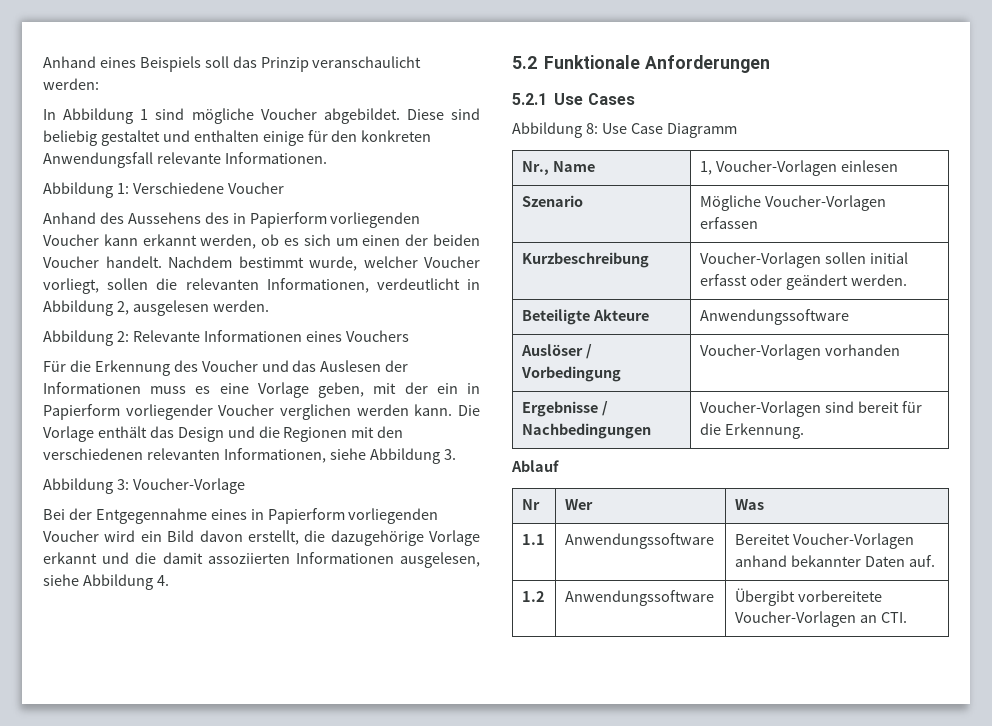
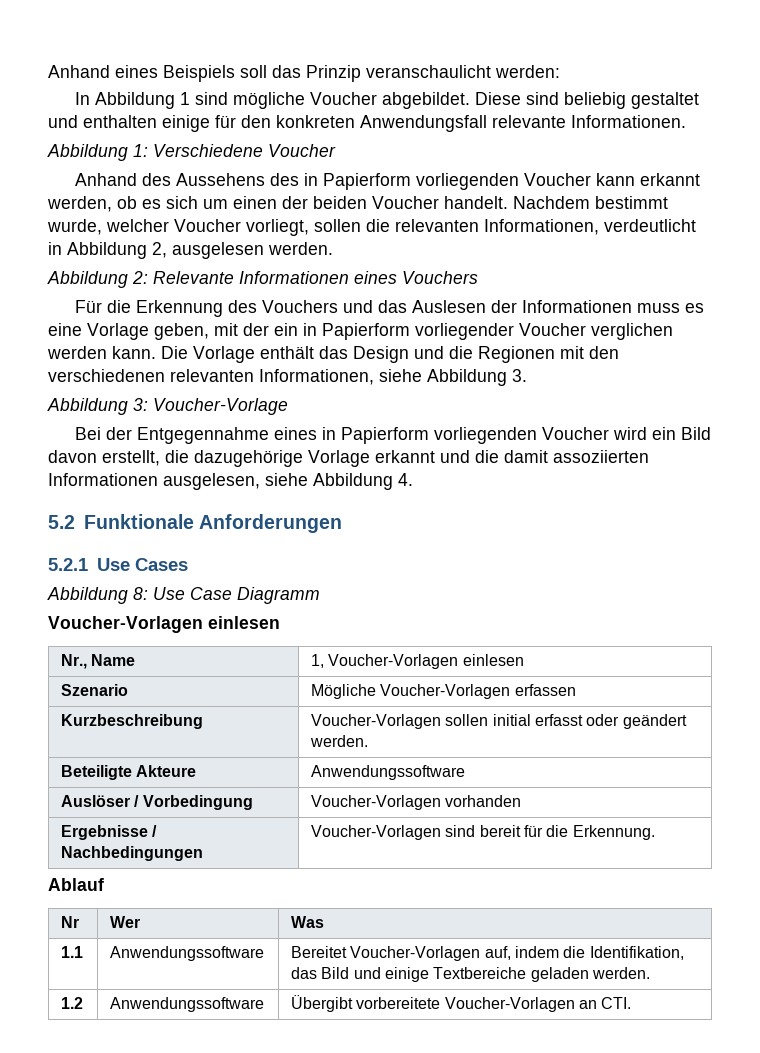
- Für die Erkennung des Voucher und das Auslesen der Informationen muss es eine Vorlage geben, mit der ein in Papierform vorliegender Voucher verglichen werden kann.
+ Für die Erkennung des Vouchers und das Auslesen der Informationen muss es eine Vorlage geben, mit der ein in Papierform vorliegender Voucher verglichen werden kann.
  Abbildung 8: Use Case Diagramm
+ Voucher-Vorlagen einlesen
- 1.1 | Anwendungssoftware | Bereitet Voucher-Vorlagen anhand bekannter Daten auf.
+ 1.1 | Anwendungssoftware | Bereitet Voucher-Vorlagen auf, indem die Identifikation, das Bild und einige Textbereiche geladen werden.

